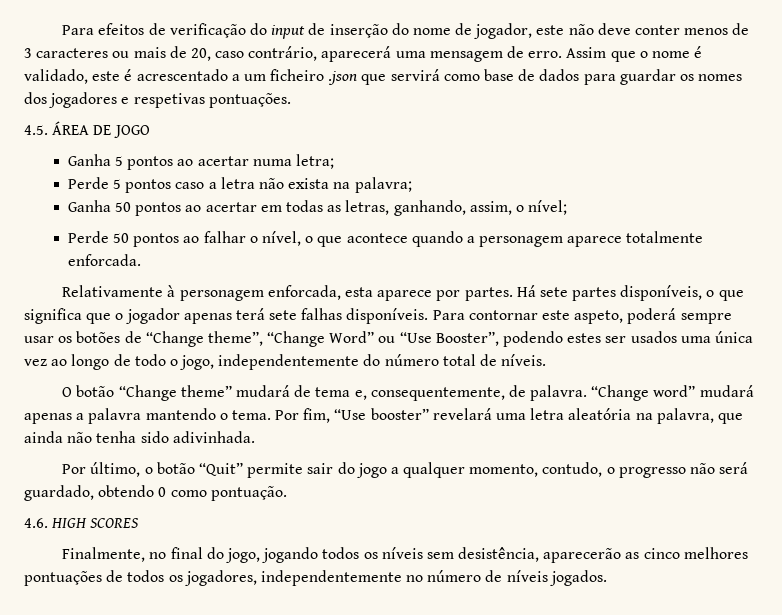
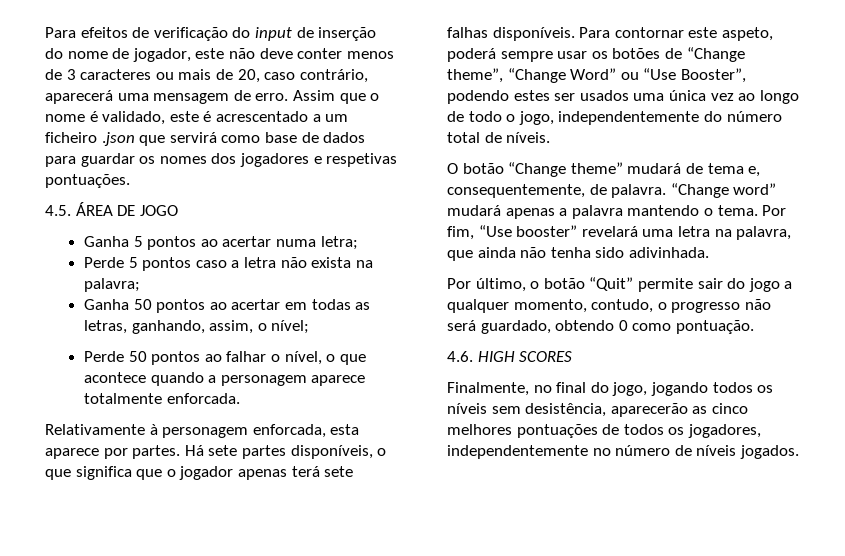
- Por fim, “Use booster” revelará uma letra aleatória na palavra, que ainda não tenha sido adivinhada.
+ Por fim, “Use booster” revelará uma letra na palavra, que ainda não tenha sido adivinhada.

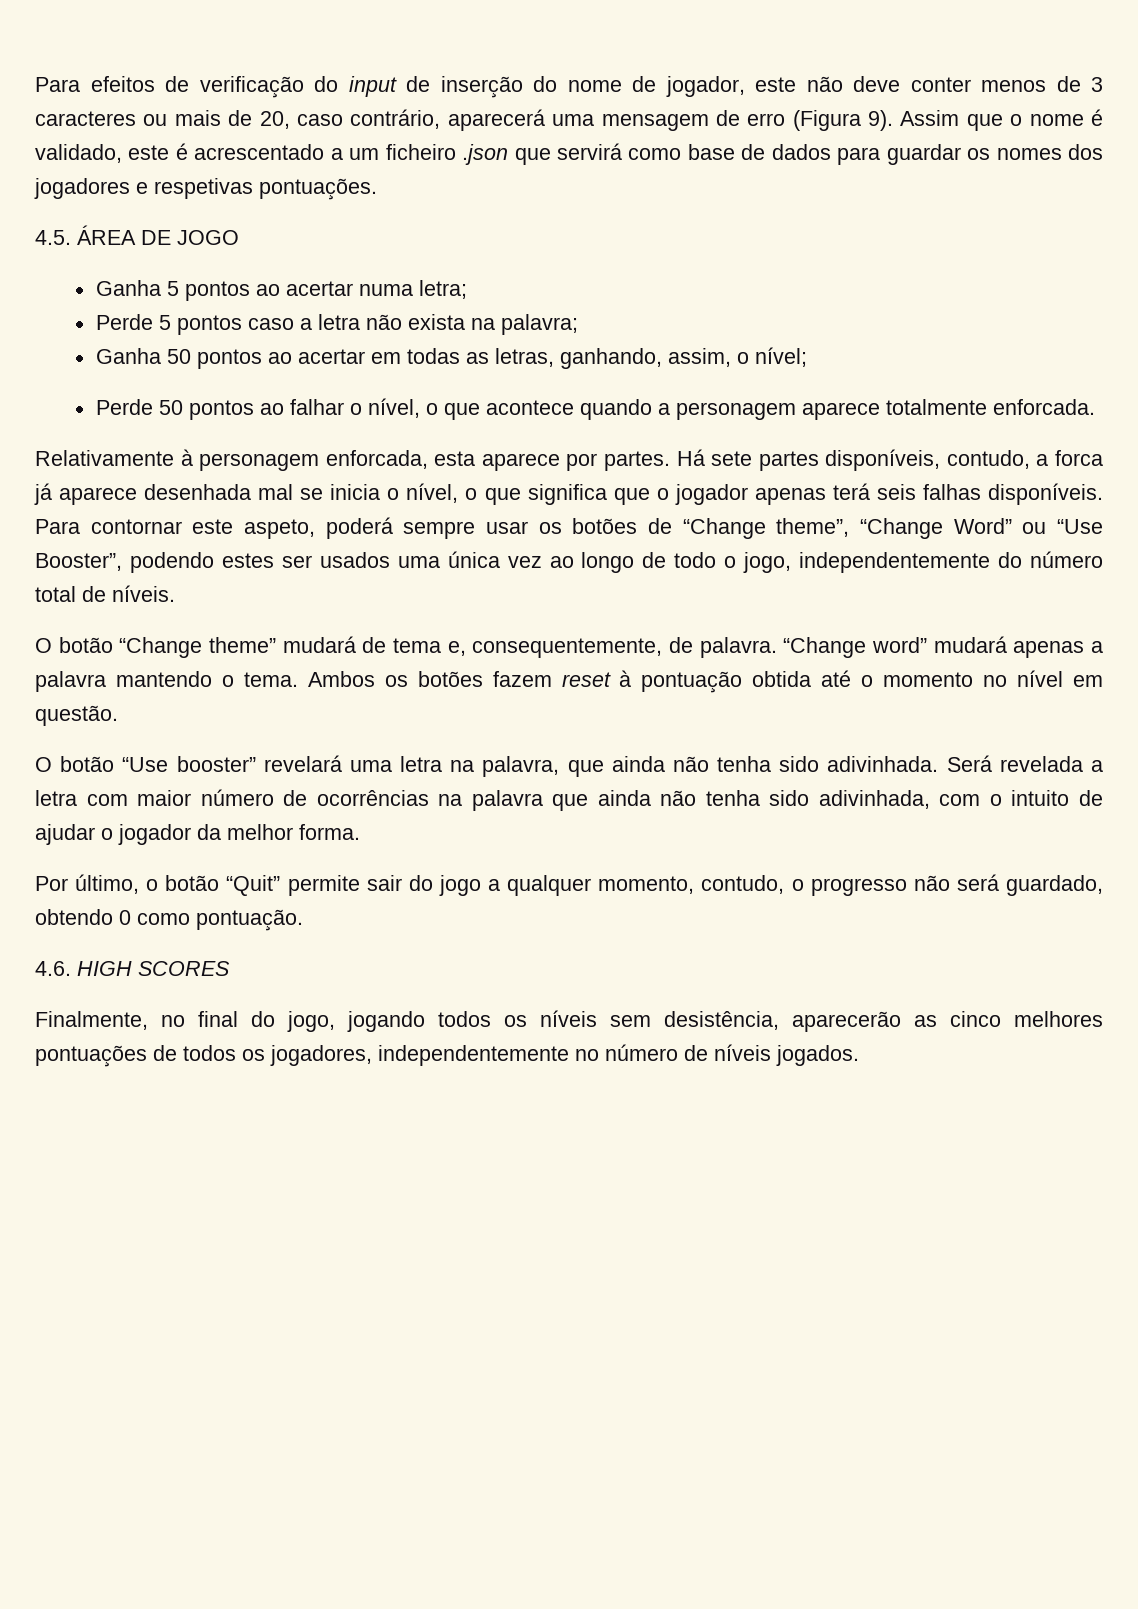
- Para efeitos de verificação do input de inserção do nome de jogador, este não deve conter menos de 3 caracteres ou mais de 20, caso contrário, aparecerá uma mensagem de erro.
+ Para efeitos de verificação do input de inserção do nome de jogador, este não deve conter menos de 3 caracteres ou mais de 20, caso contrário, aparecerá uma mensagem de erro (Figura 9).
- Há sete partes disponíveis, o que significa que o jogador apenas terá sete falhas disponíveis.
+ Há sete partes disponíveis, contudo, a forca já aparece desenhada mal se inicia o nível, o que significa que o jogador apenas terá seis falhas disponíveis.
- Por fim, “Use booster” revelará uma letra na palavra, que ainda não tenha sido adivinhada.
+ Ambos os botões fazem reset à pontuação obtida até o momento no nível em questão.
+ O botão “Use booster” revelará uma letra na palavra, que ainda não tenha sido adivinhada. Será revelada a letra com maior número de ocorrências na palavra que ainda não tenha sido adivinhada, com o intuito de ajudar o jogador da melhor forma.

